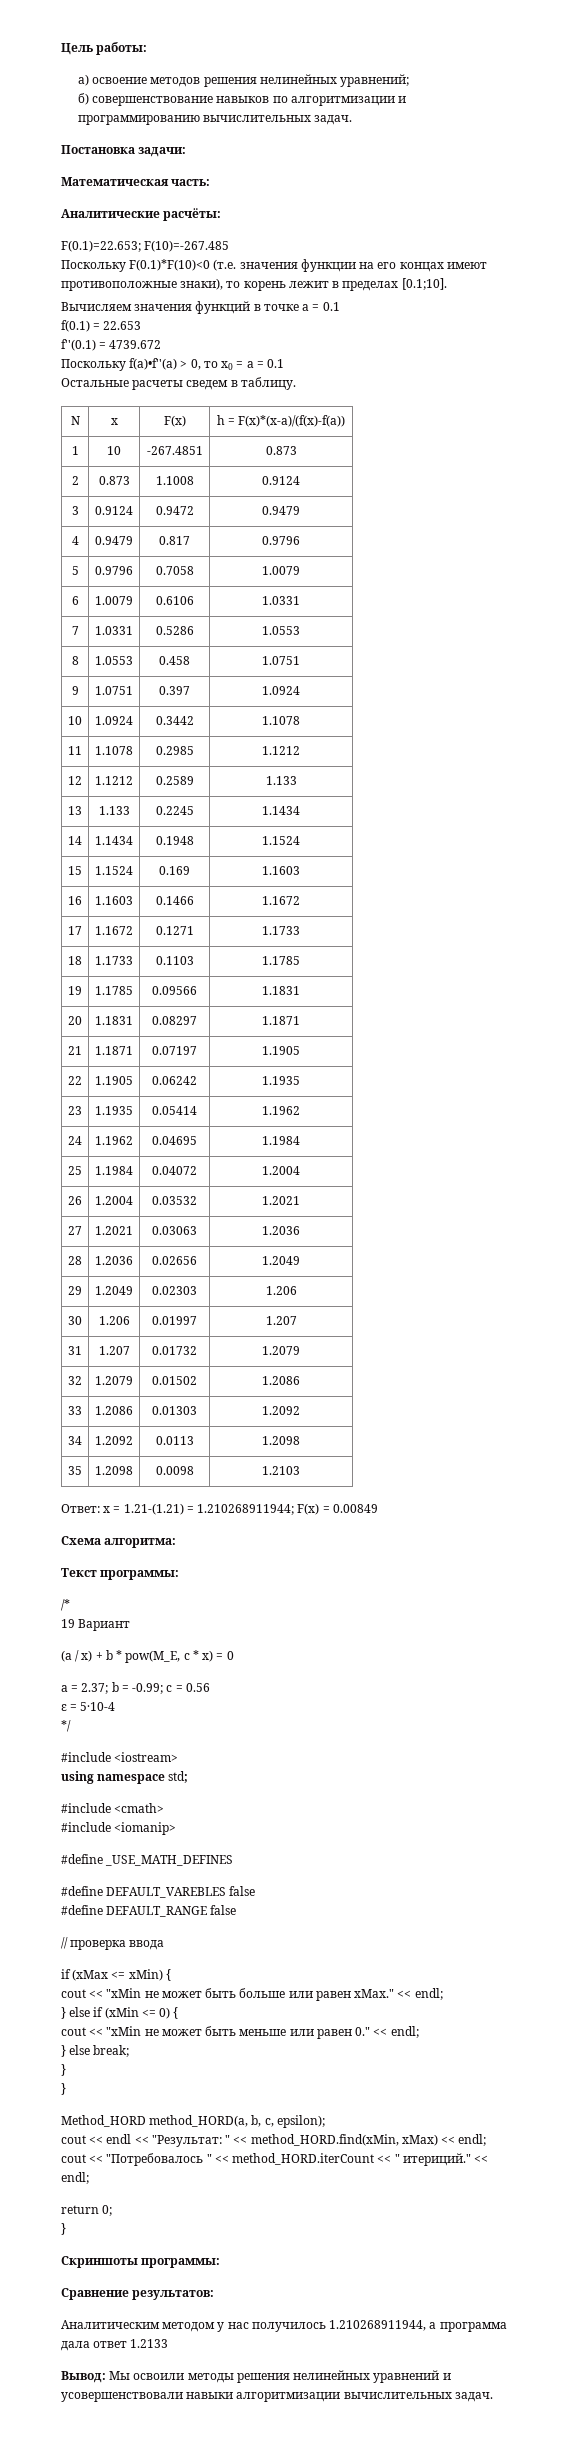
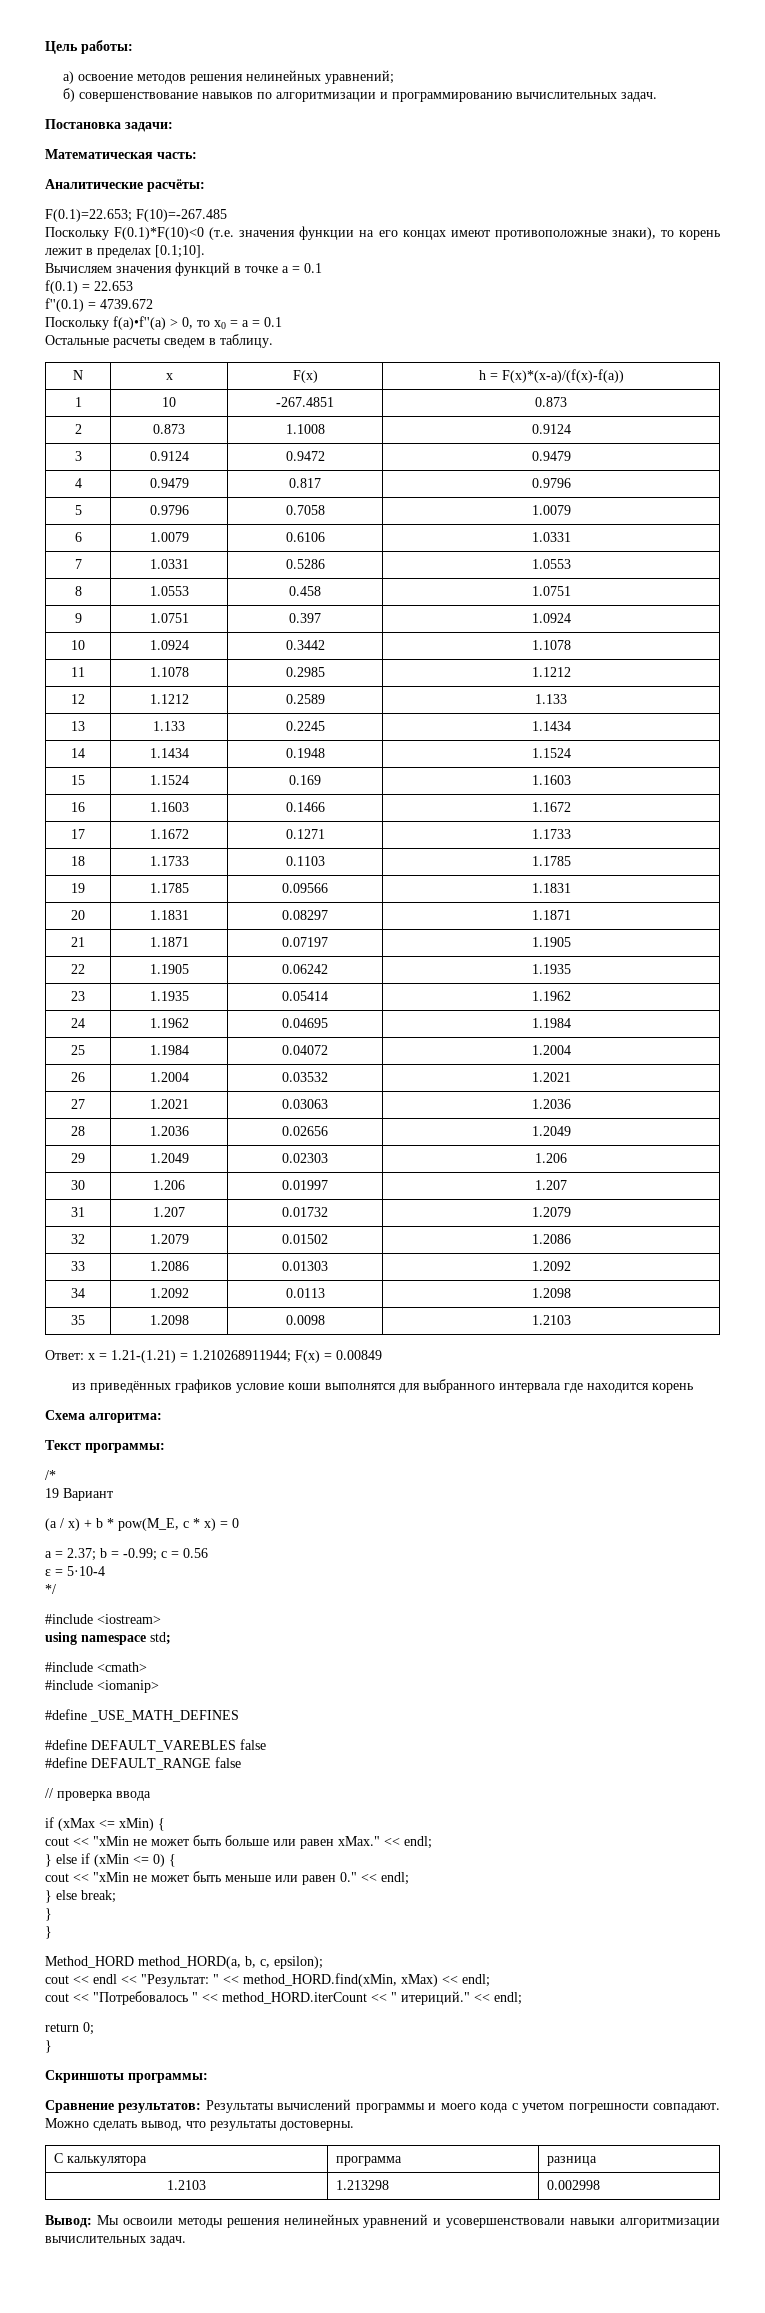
+ из приведённых графиков условие коши выполнятся для выбранного интервала где находится корень
- Сравнение результатов:
- Аналитическим методом у нас получилось 1.210268911944, а программа дала ответ 1.2133
+ Сравнение результатов: Результаты вычислений программы и моего кода c учетом погрешности совпадают. Можно сделать вывод, что результаты достоверны.
+ C калькулятора | программа | разница
+ 1.2103 | 1.213298 | 0.002998

